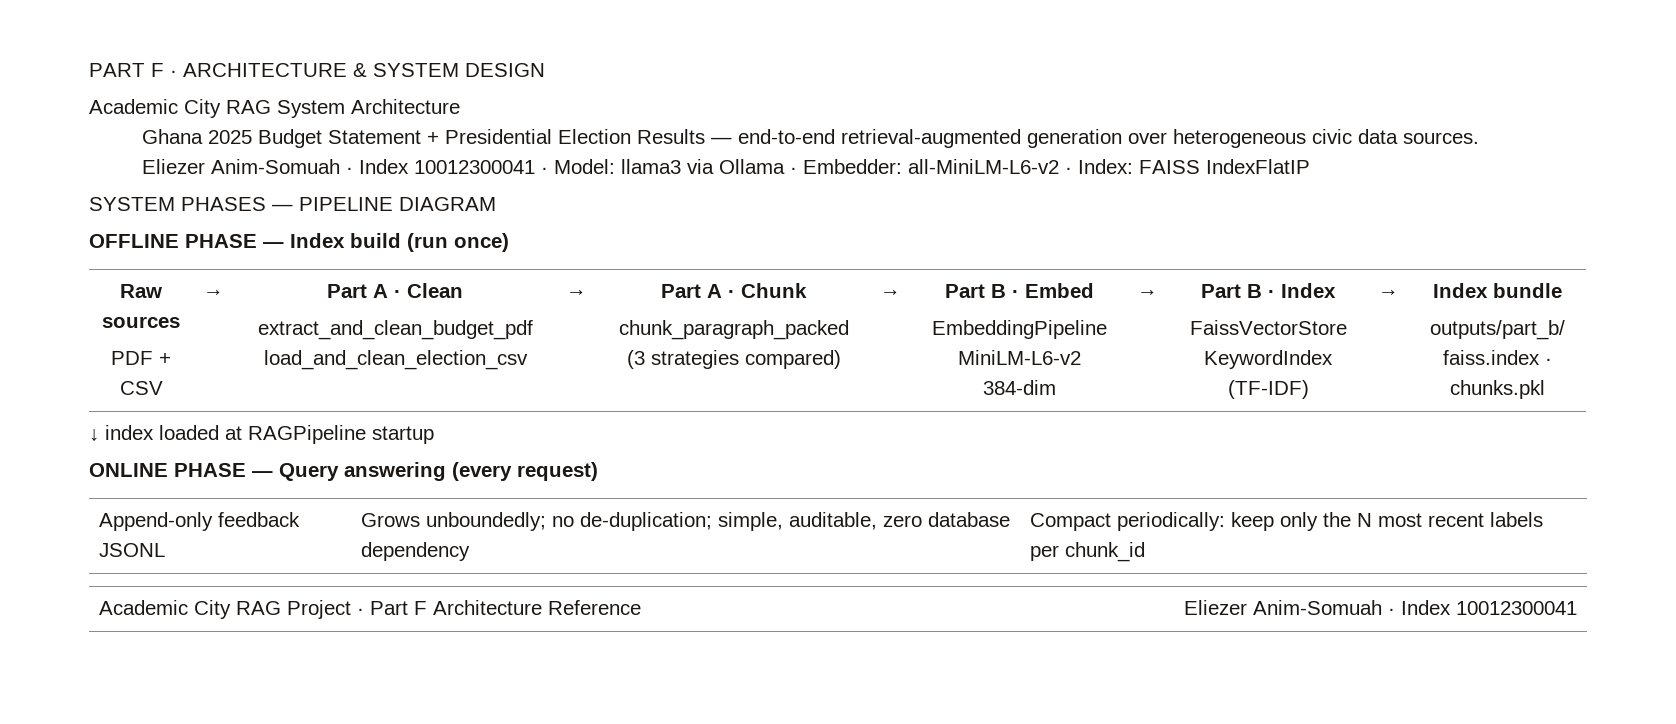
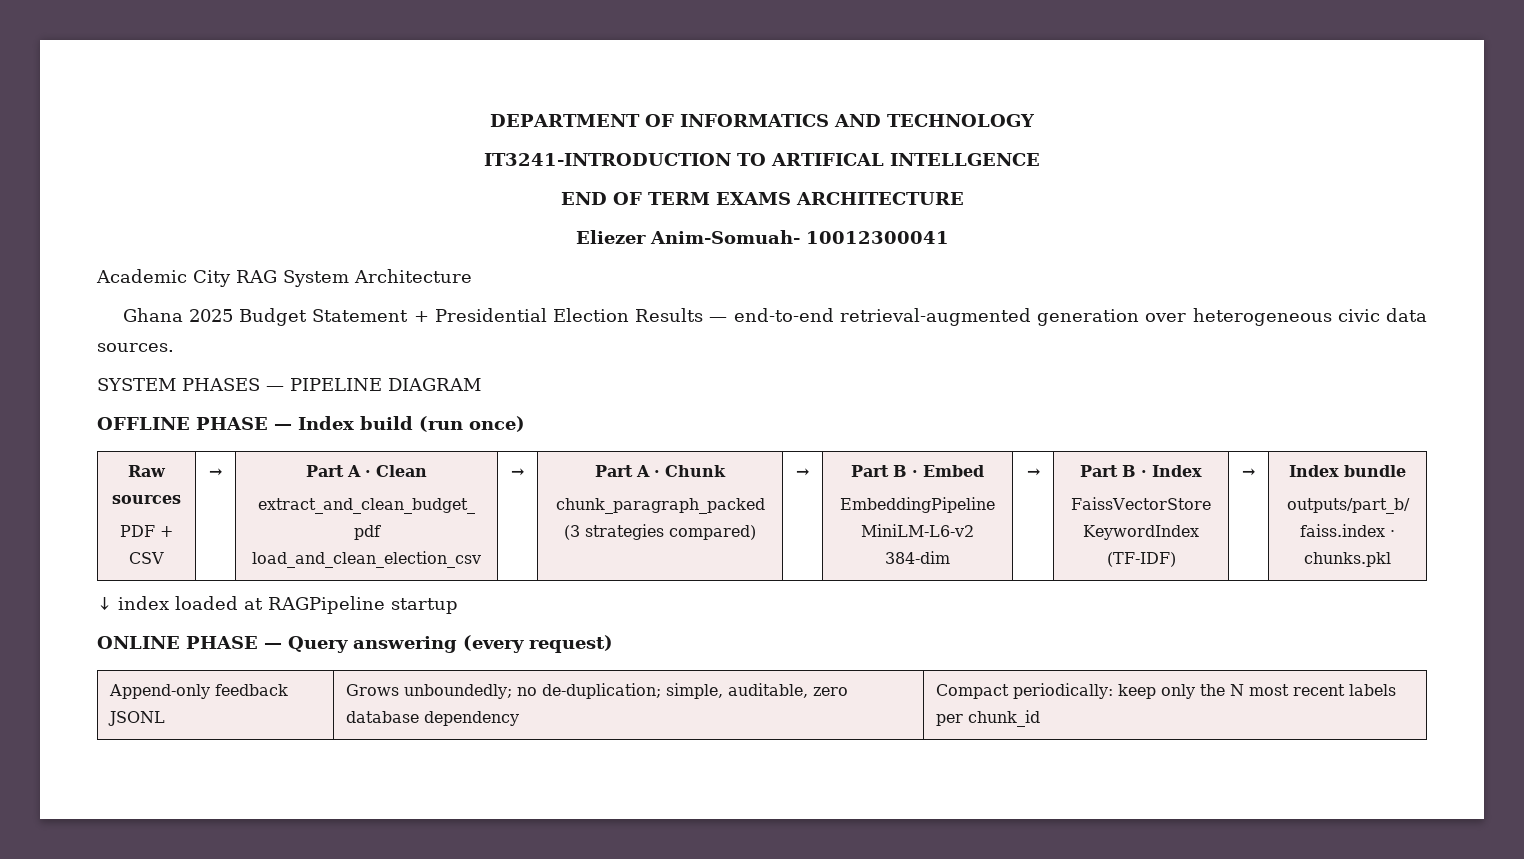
- PART F · ARCHITECTURE & SYSTEM DESIGN
+ DEPARTMENT OF INFORMATICS AND TECHNOLOGY
+ IT3241-INTRODUCTION TO ARTIFICAL INTELLGENCE
+ END OF TERM EXAMS ARCHITECTURE
+ Eliezer Anim-Somuah- 10012300041
- Eliezer Anim-Somuah · Index 10012300041 · Model: llama3 via Ollama · Embedder: all-MiniLM-L6-v2 · Index: FAISS IndexFlatIP
- Academic City RAG Project · Part F Architecture Reference | Eliezer Anim-Somuah · Index 10012300041

